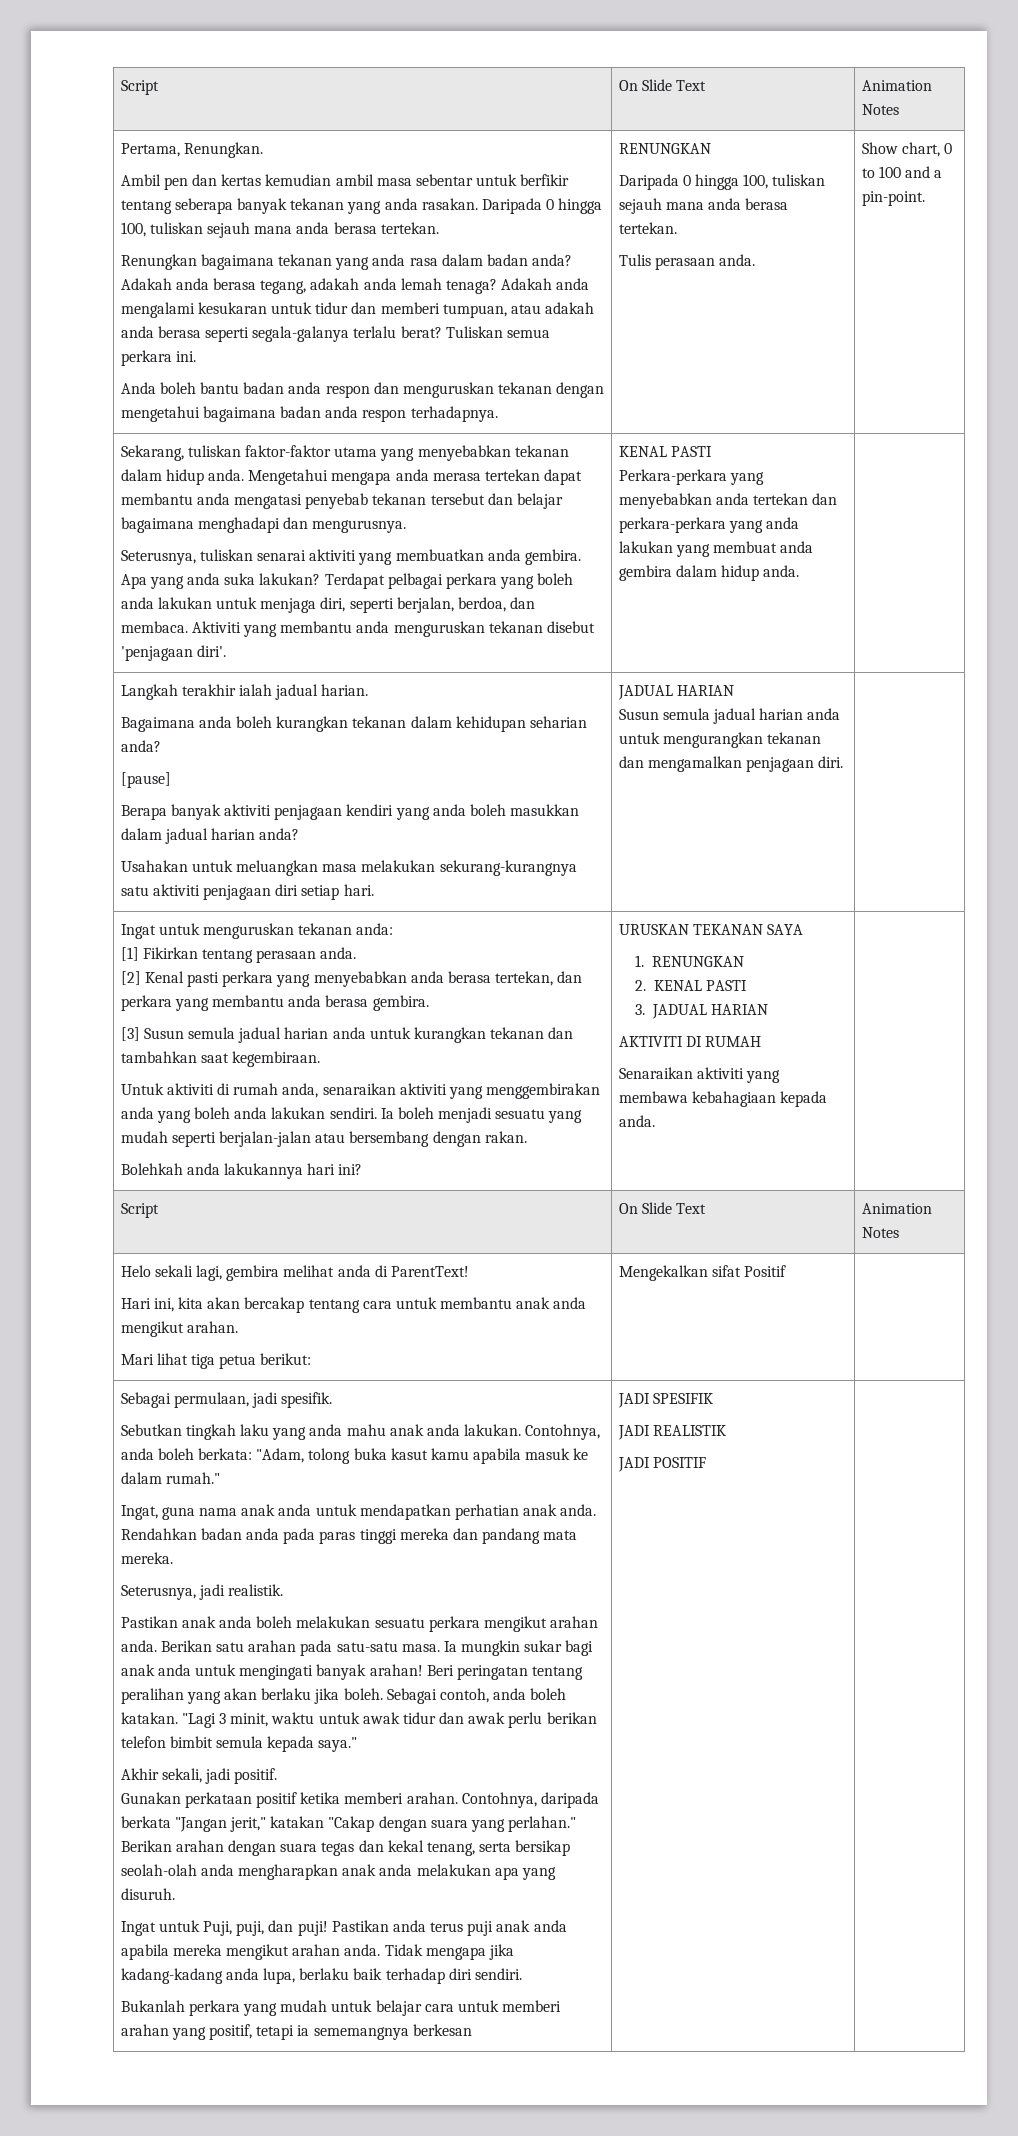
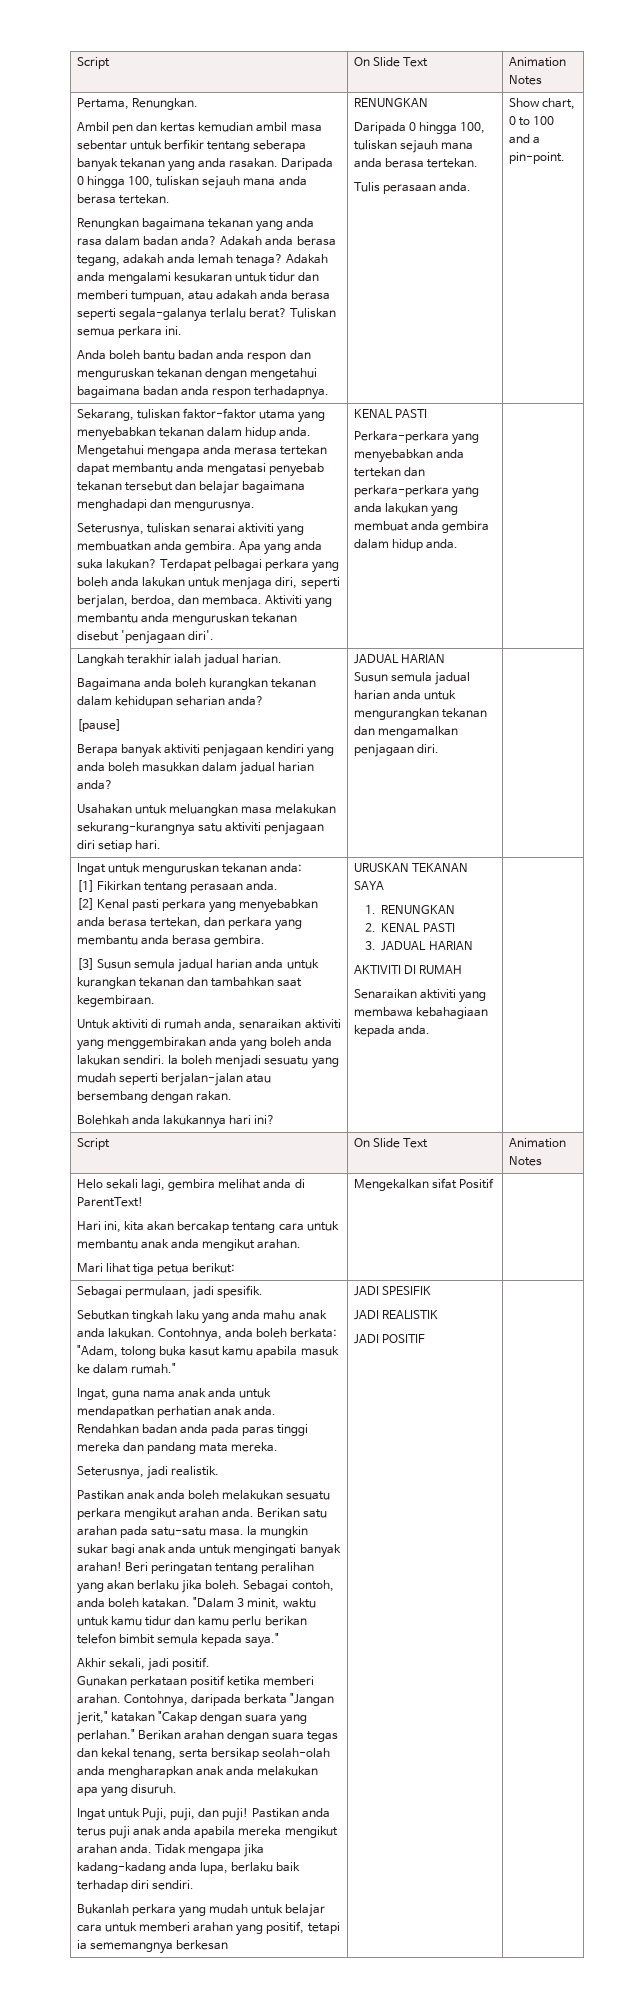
- "Lagi 3 minit, waktu untuk awak tidur dan awak perlu berikan telefon bimbit semula kepada saya."
+ "Dalam 3 minit, waktu untuk kamu tidur dan kamu perlu berikan telefon bimbit semula kepada saya."

